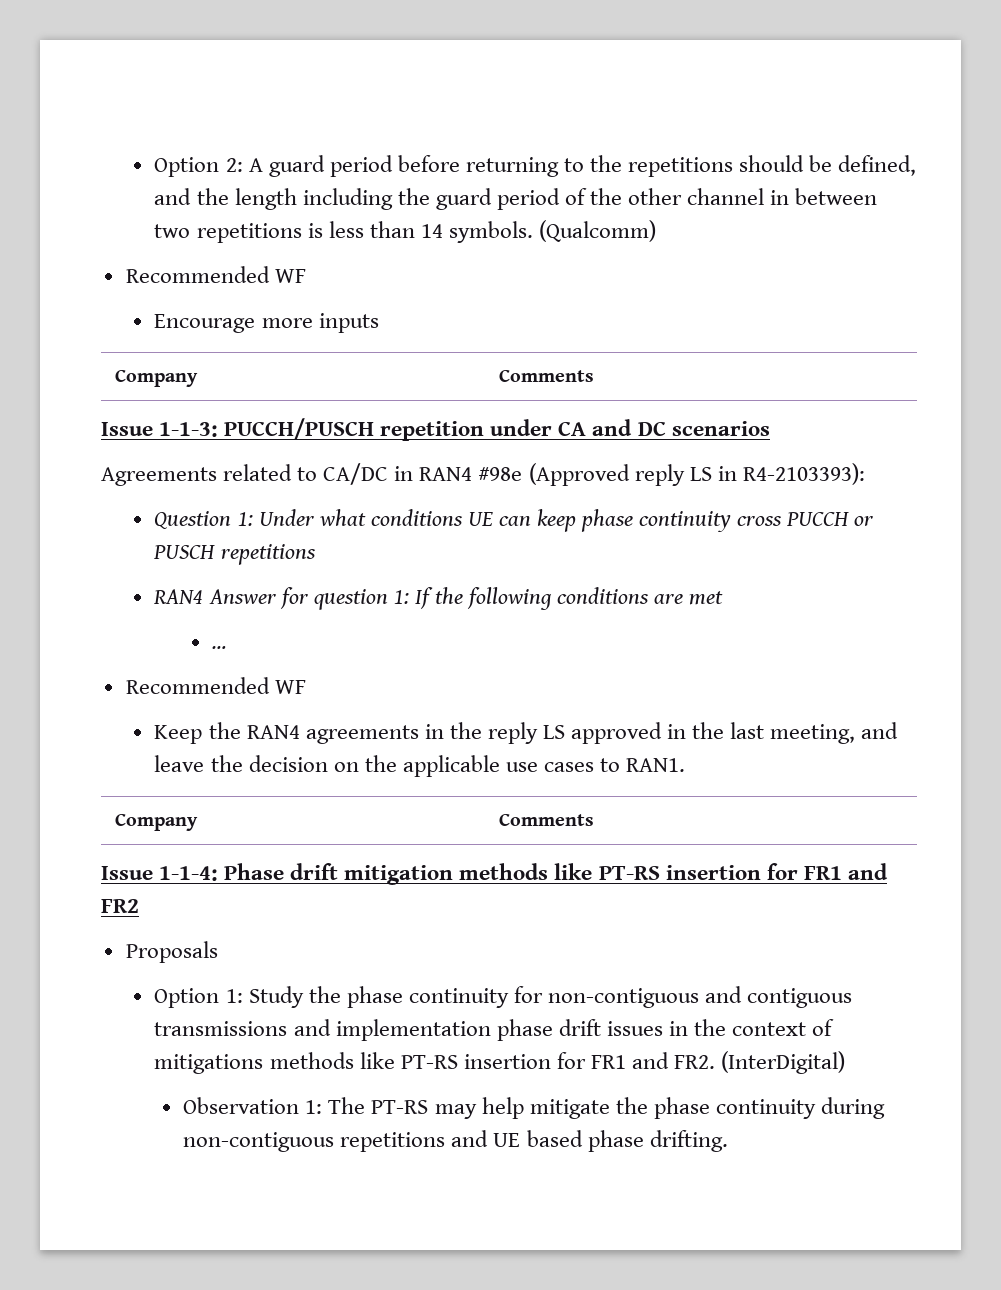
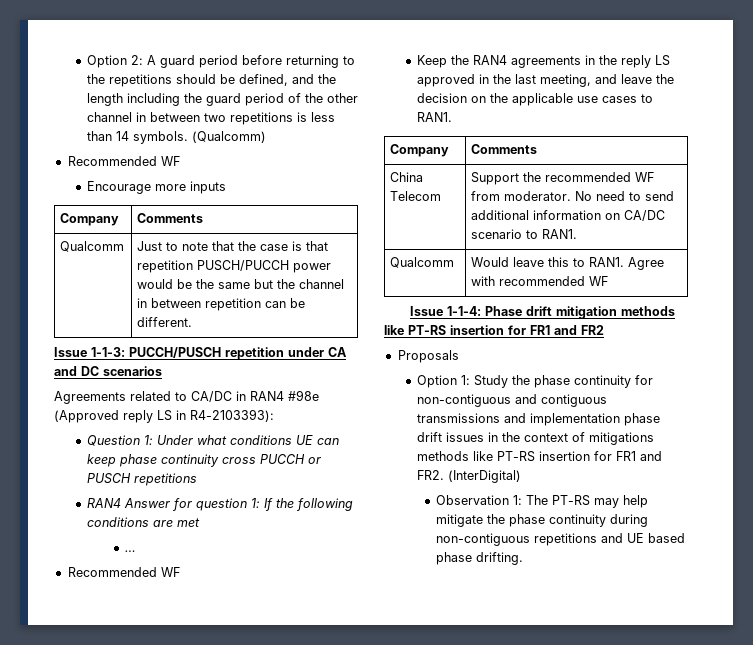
+ Qualcomm | Just to note that the case is that repetition PUSCH/PUCCH power would be the same but the channel in between repetition can be different.
+ China Telecom | Support the recommended WF from moderator. No need to send additional information on CA/DC scenario to RAN1.
+ Qualcomm | Would leave this to RAN1. Agree with recommended WF

